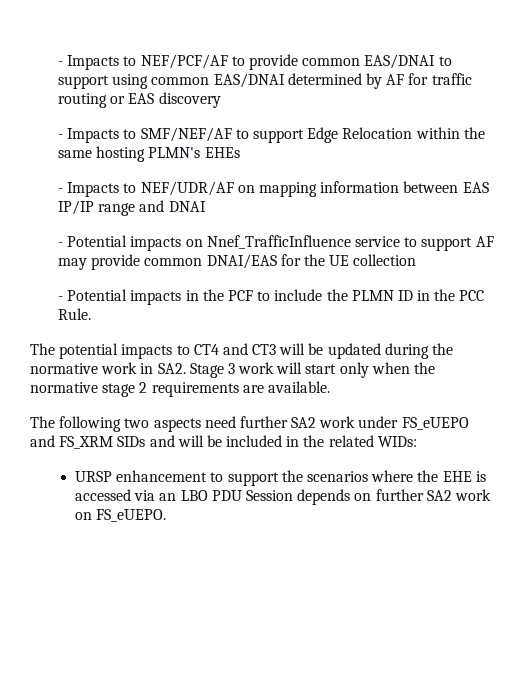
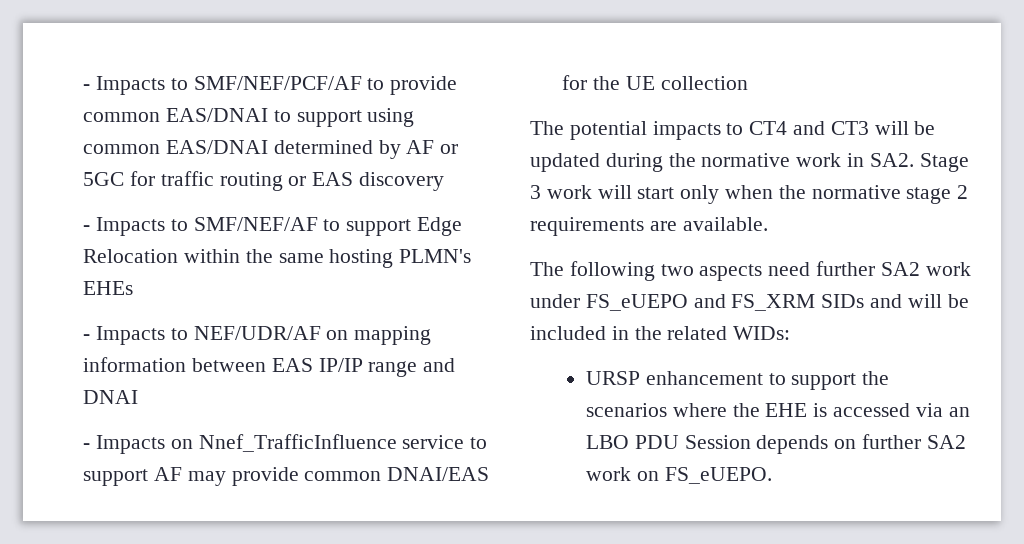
- - Impacts to NEF/PCF/AF to provide common EAS/DNAI to support using common EAS/DNAI determined by AF for traffic routing or EAS discovery
+ - Impacts to SMF/NEF/PCF/AF to provide common EAS/DNAI to support using common EAS/DNAI determined by AF or 5GC for traffic routing or EAS discovery
- - Potential impacts on Nnef_TrafficInfluence service to support AF may provide common DNAI/EAS for the UE collection
+ - Impacts on Nnef_TrafficInfluence service to support AF may provide common DNAI/EAS for the UE collection
- - Potential impacts in the PCF to include the PLMN ID in the PCC Rule.

